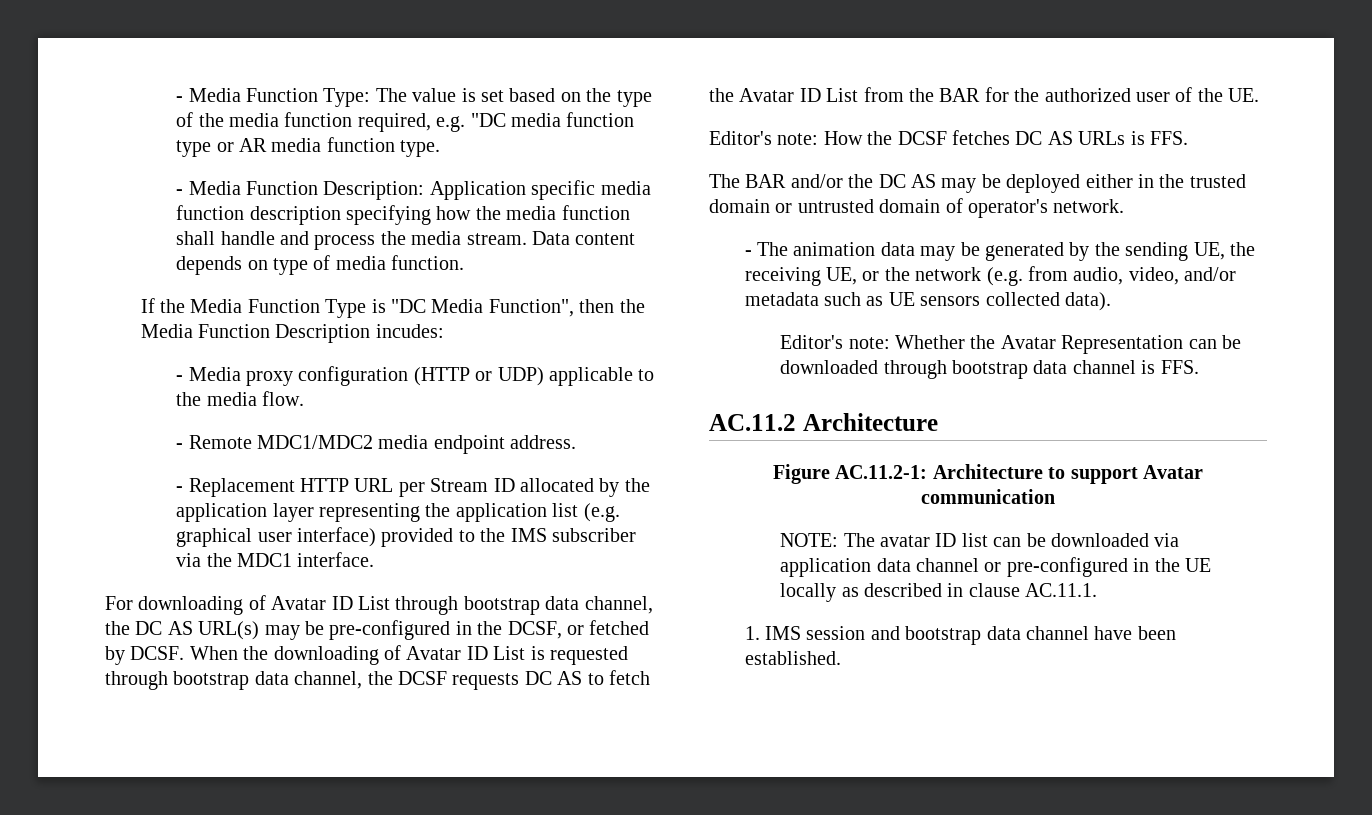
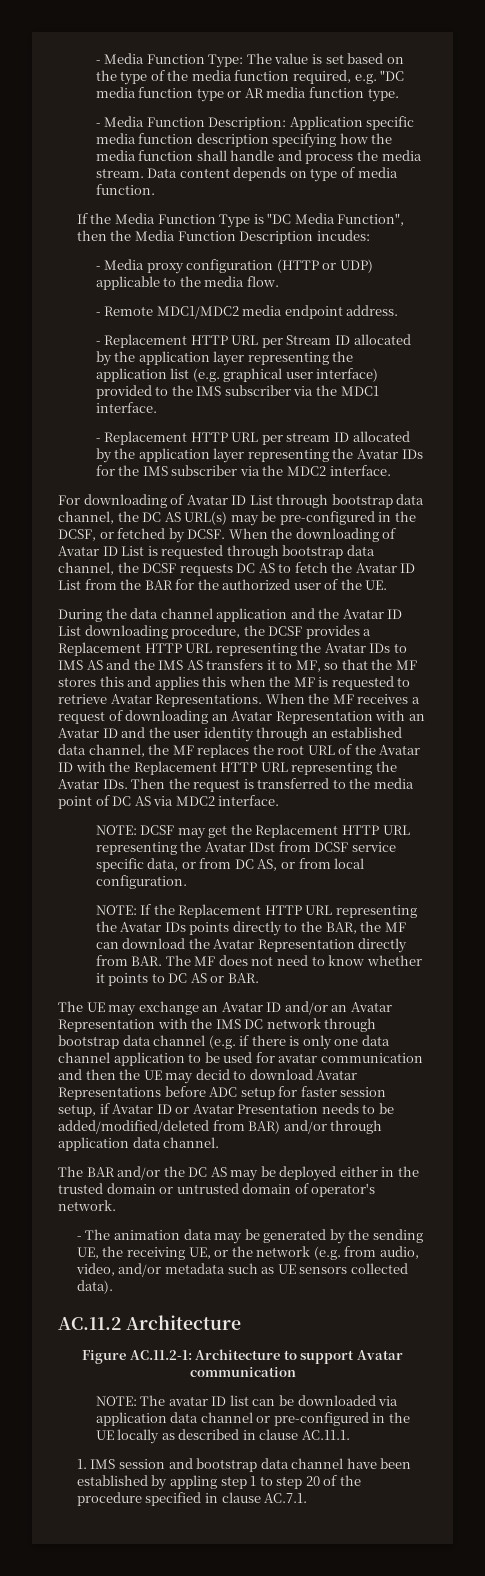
+ - Replacement HTTP URL per stream ID allocated by the application layer representing the Avatar IDs for the IMS subscriber via the MDC2 interface.
- Editor's note: How the DCSF fetches DC AS URLs is FFS.
+ During the data channel application and the Avatar ID List downloading procedure, the DCSF provides a Replacement HTTP URL representing the Avatar IDs to IMS AS and the IMS AS transfers it to MF, so that the MF stores this and applies this when the MF is requested to retrieve Avatar Representations. When the MF receives a request of downloading an Avatar Representation with an Avatar ID and the user identity through an established data channel, the MF replaces the root URL of the Avatar ID with the Replacement HTTP URL representing the Avatar IDs. Then the request is transferred to the media point of DC AS via MDC2 interface.
+ NOTE: DCSF may get the Replacement HTTP URL representing the Avatar IDst from DCSF service specific data, or from DC AS, or from local configuration.
+ NOTE: If the Replacement HTTP URL representing the Avatar IDs points directly to the BAR, the MF can download the Avatar Representation directly from BAR. The MF does not need to know whether it points to DC AS or BAR.
+ The UE may exchange an Avatar ID and/or an Avatar Representation with the IMS DC network through bootstrap data channel (e.g. if there is only one data channel application to be used for avatar communication and then the UE may decid to download Avatar Representations before ADC setup for faster session setup, if Avatar ID or Avatar Presentation needs to be added/modified/deleted from BAR) and/or through application data channel.
- Editor's note: Whether the Avatar Representation can be downloaded through bootstrap data channel is FFS.
- 1. IMS session and bootstrap data channel have been established.
+ 1. IMS session and bootstrap data channel have been established by appling step 1 to step 20 of the procedure specified in clause AC.7.1.

